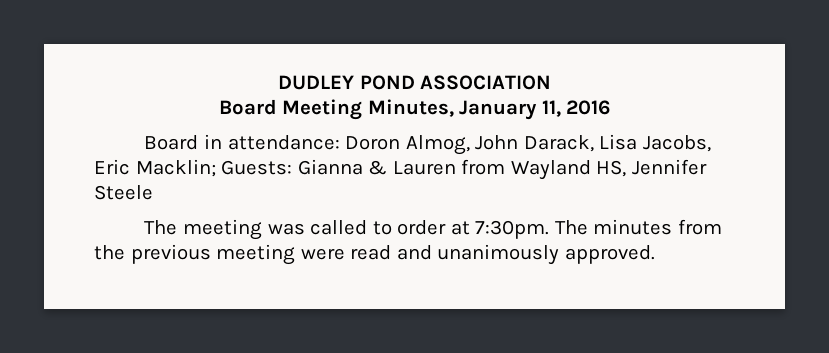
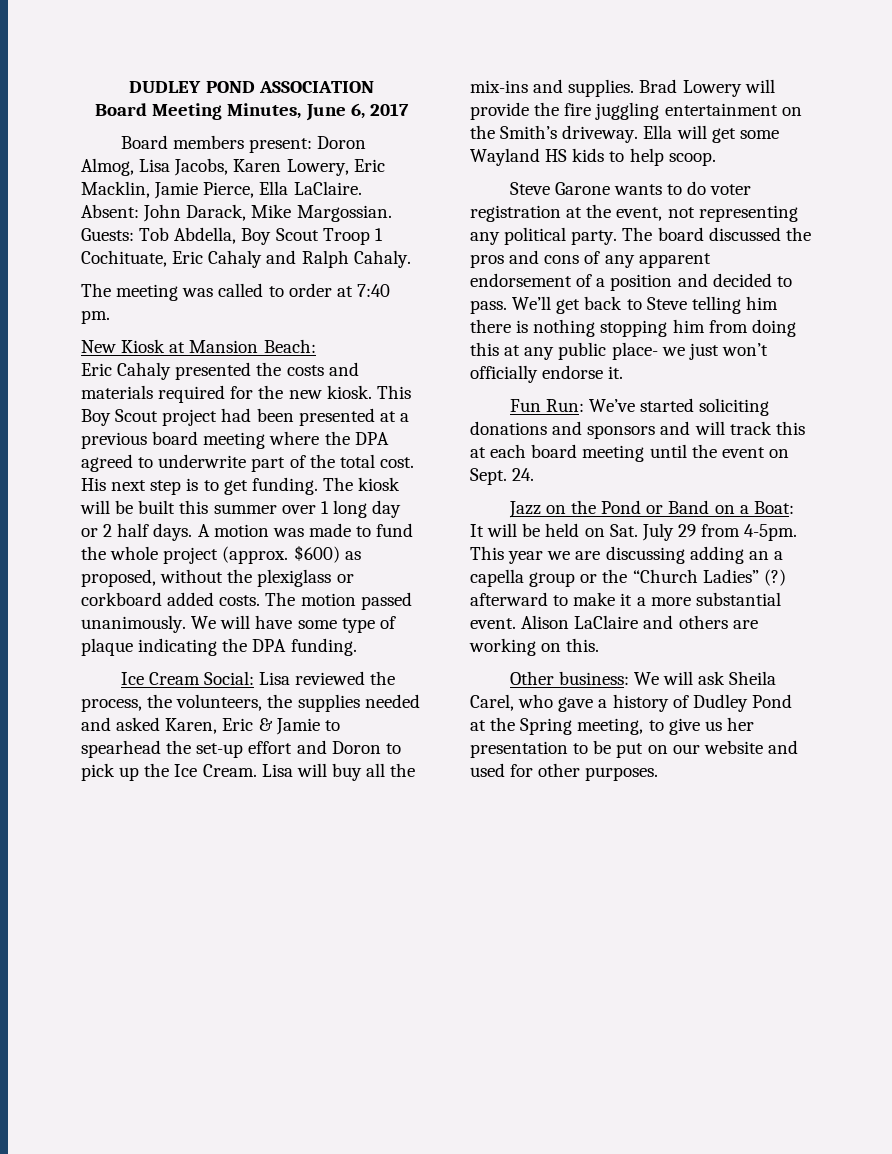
- Board Meeting Minutes, January 11, 2016
- Board in attendance: Doron Almog, John Darack, Lisa Jacobs, Eric Macklin; Guests: Gianna & Lauren from Wayland HS, Jennifer Steele
+ Board Meeting Minutes, June 6, 2017
+ Board members present: Doron Almog, Lisa Jacobs, Karen Lowery, Eric Macklin, Jamie Pierce, Ella LaClaire. Absent: John Darack, Mike Margossian. Guests: Tob Abdella, Boy Scout Troop 1 Cochituate, Eric Cahaly and Ralph Cahaly.
- The meeting was called to order at 7:30pm. The minutes from the previous meeting were read and unanimously approved.
+ The meeting was called to order at 7:40 pm.
+ New Kiosk at Mansion Beach:
+ Eric Cahaly presented the costs and materials required for the new kiosk. This Boy Scout project had been presented at a previous board meeting where the DPA agreed to underwrite part of the total cost. His next step is to get funding. The kiosk will be built this summer over 1 long day or 2 half days. A motion was made to fund the whole project (approx. $600) as proposed, without the plexiglass or corkboard added costs. The motion passed unanimously. We will have some type of plaque indicating the DPA funding.
+ Ice Cream Social: Lisa reviewed the process, the volunteers, the supplies needed and asked Karen, Eric & Jamie to spearhead the set-up effort and Doron to pick up the Ice Cream. Lisa will buy all the mix-ins and supplies. Brad Lowery will provide the fire juggling entertainment on the Smith’s driveway. Ella will get some Wayland HS kids to help scoop.
+ Steve Garone wants to do voter registration at the event, not representing any political party. The board discussed the pros and cons of any apparent endorsement of a position and decided to pass. We’ll get back to Steve telling him there is nothing stopping him from doing this at any public place- we just won’t officially endorse it.
+ Fun Run: We’ve started soliciting donations and sponsors and will track this at each board meeting until the event on Sept. 24.
+ Jazz on the Pond or Band on a Boat: It will be held on Sat. July 29 from 4-5pm. This year we are discussing adding an a capella group or the “Church Ladies” (?) afterward to make it a more substantial event. Alison LaClaire and others are working on this.
+ Other business: We will ask Sheila Carel, who gave a history of Dudley Pond at the Spring meeting, to give us her presentation to be put on our website and used for other purposes.

